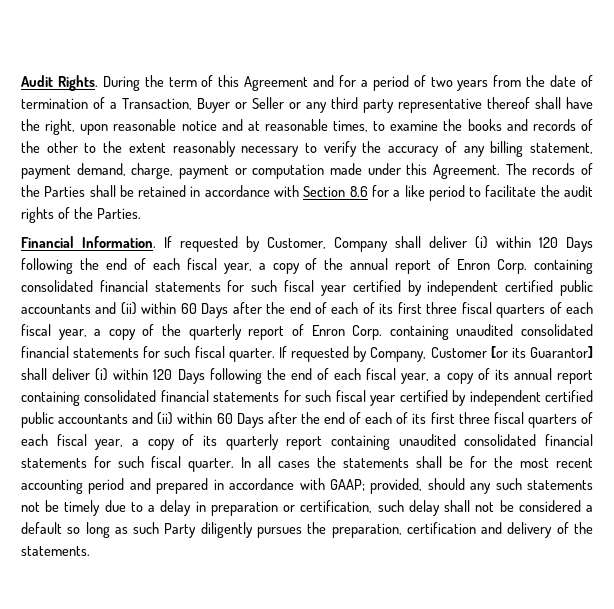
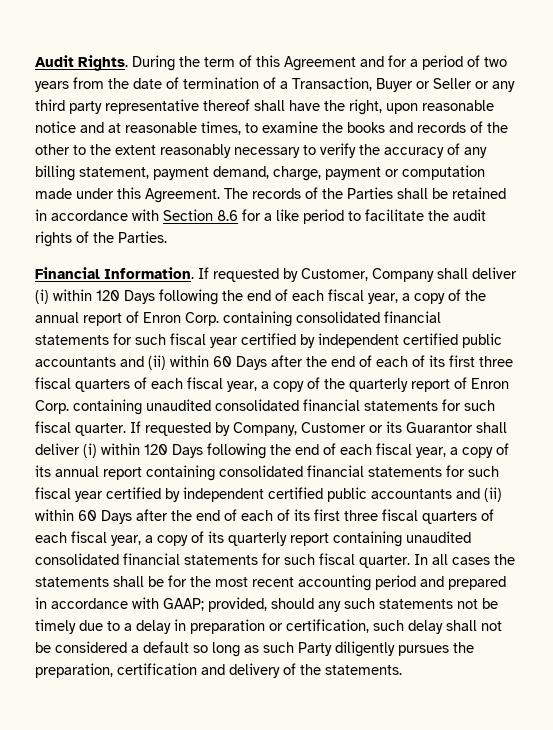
- If requested by Company, Customer [or its Guarantor] shall deliver (i) within 120 Days following the end of each fiscal year, a copy of its annual report containing consolidated financial statements for such fiscal year certified by independent certified public accountants and (ii) within 60 Days after the end of each of its first three fiscal quarters of each fiscal year, a copy of its quarterly report containing unaudited consolidated financial statements for such fiscal quarter.
+ If requested by Company, Customer or its Guarantor shall deliver (i) within 120 Days following the end of each fiscal year, a copy of its annual report containing consolidated financial statements for such fiscal year certified by independent certified public accountants and (ii) within 60 Days after the end of each of its first three fiscal quarters of each fiscal year, a copy of its quarterly report containing unaudited consolidated financial statements for such fiscal quarter.

